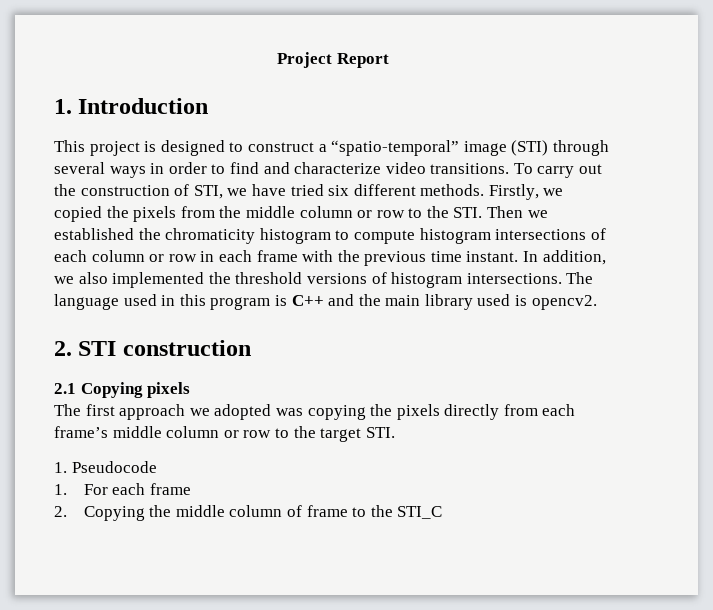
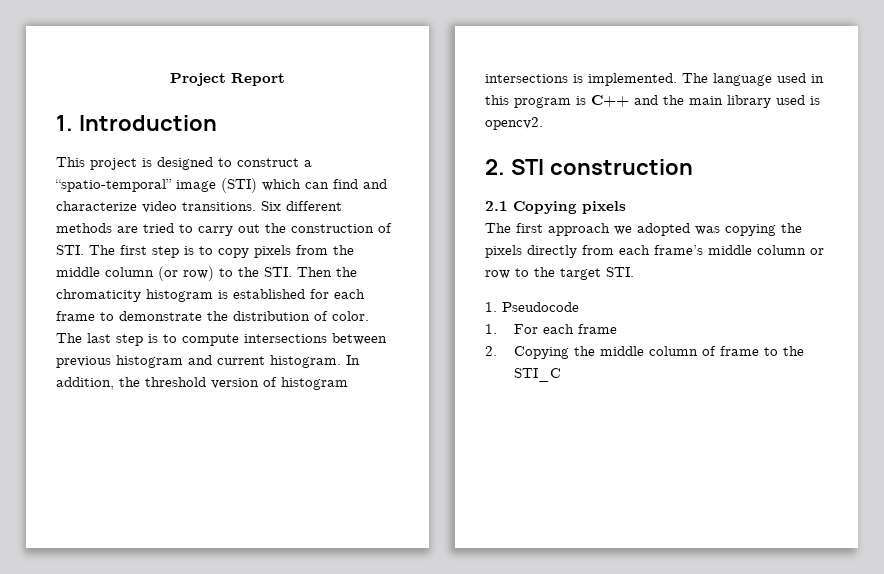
- This project is designed to construct a “spatio-temporal” image (STI) through several ways in order to find and characterize video transitions.
+ This project is designed to construct a “spatio-temporal” image (STI) which can find and characterize video transitions.
- To carry out the construction of STI, we have tried six different methods. Firstly, we copied the pixels from the middle column or row to the STI. Then we established the chromaticity histogram to compute histogram intersections of each column or row in each frame with the previous time instant. In addition, we also implemented the threshold versions of histogram intersections.
+ Six different methods are tried to carry out the construction of STI. The first step is to copy pixels from the middle column (or row) to the STI. Then the chromaticity histogram is established for each frame to demonstrate the distribution of color. The last step is to compute intersections between previous histogram and current histogram. In addition, the threshold version of histogram intersections is implemented.

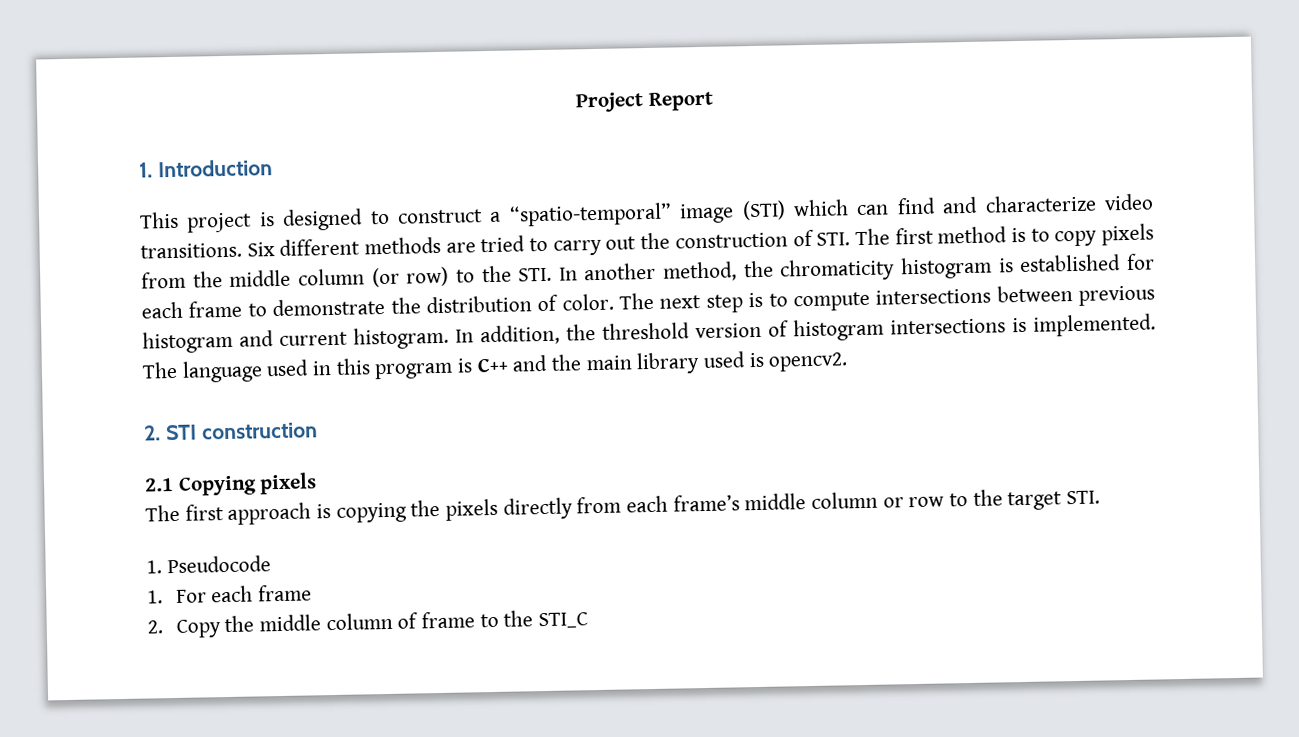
- Six different methods are tried to carry out the construction of STI. The first step is to copy pixels from the middle column (or row) to the STI. Then the chromaticity histogram is established for each frame to demonstrate the distribution of color.
+ Six different methods are tried to carry out the construction of STI. The first method is to copy pixels from the middle column (or row) to the STI. In another method, the chromaticity histogram is established for each frame to demonstrate the distribution of color.
- The last step is to compute intersections between previous histogram and current histogram.
+ The next step is to compute intersections between previous histogram and current histogram.
- The first approach we adopted was copying the pixels directly from each frame’s middle column or row to the target STI.
+ The first approach is copying the pixels directly from each frame’s middle column or row to the target STI.
- 2. Copying the middle column of frame to the STI_C
+ 2. Copy the middle column of frame to the STI_C

